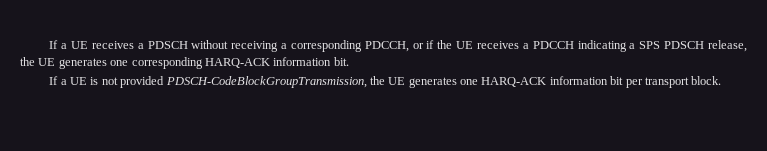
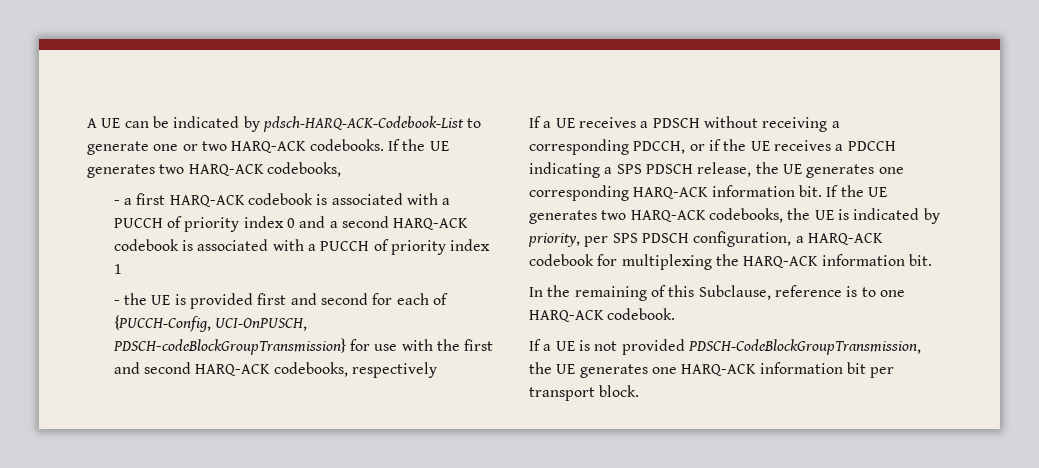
+ A UE can be indicated by pdsch-HARQ-ACK-Codebook-List to generate one or two HARQ-ACK codebooks. If the UE generates two HARQ-ACK codebooks,
+ - a first HARQ-ACK codebook is associated with a PUCCH of priority index 0 and a second HARQ-ACK codebook is associated with a PUCCH of priority index 1
+ - the UE is provided first and second for each of {PUCCH-Config, UCI-OnPUSCH, PDSCH-codeBlockGroupTransmission} for use with the first and second HARQ-ACK codebooks, respectively
+ If the UE generates two HARQ-ACK codebooks, the UE is indicated by priority, per SPS PDSCH configuration, a HARQ-ACK codebook for multiplexing the HARQ-ACK information bit.
+ In the remaining of this Subclause, reference is to one HARQ-ACK codebook.

